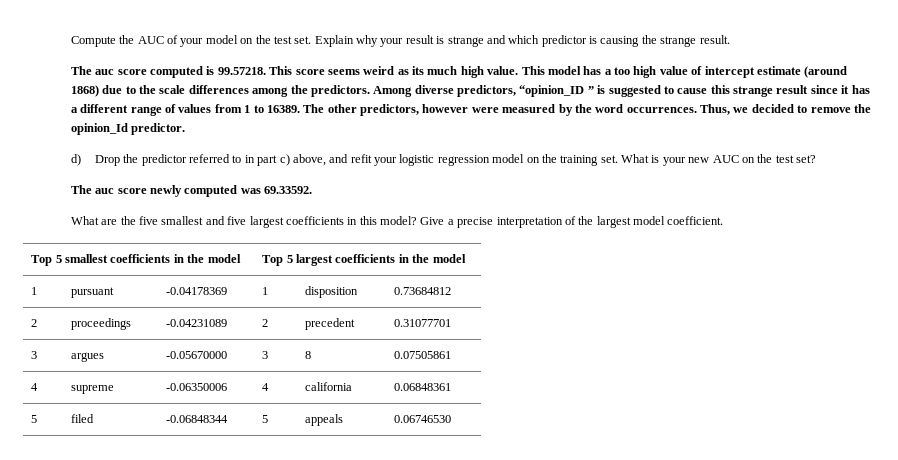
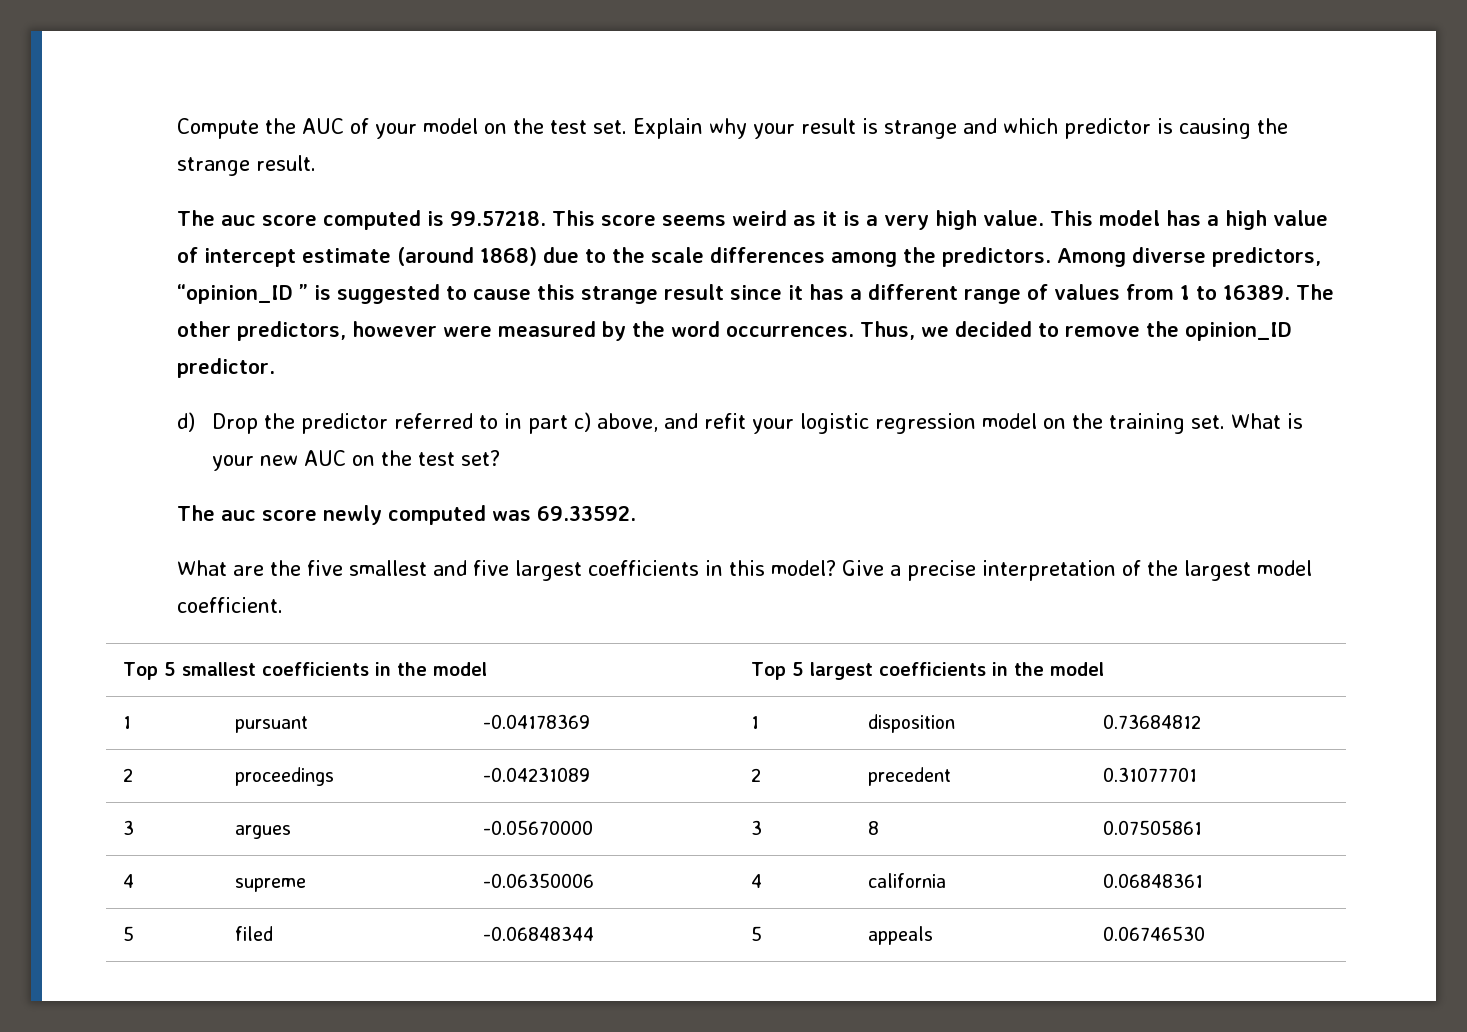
- The auc score computed is 99.57218. This score seems weird as its much high value.
+ The auc score computed is 99.57218. This score seems weird as it is a very high value.
- This model has a too high value of intercept estimate (around 1868) due to the scale differences among the predictors.
+ This model has a high value of intercept estimate (around 1868) due to the scale differences among the predictors.
- Thus, we decided to remove the opinion_Id predictor.
+ Thus, we decided to remove the opinion_ID predictor.

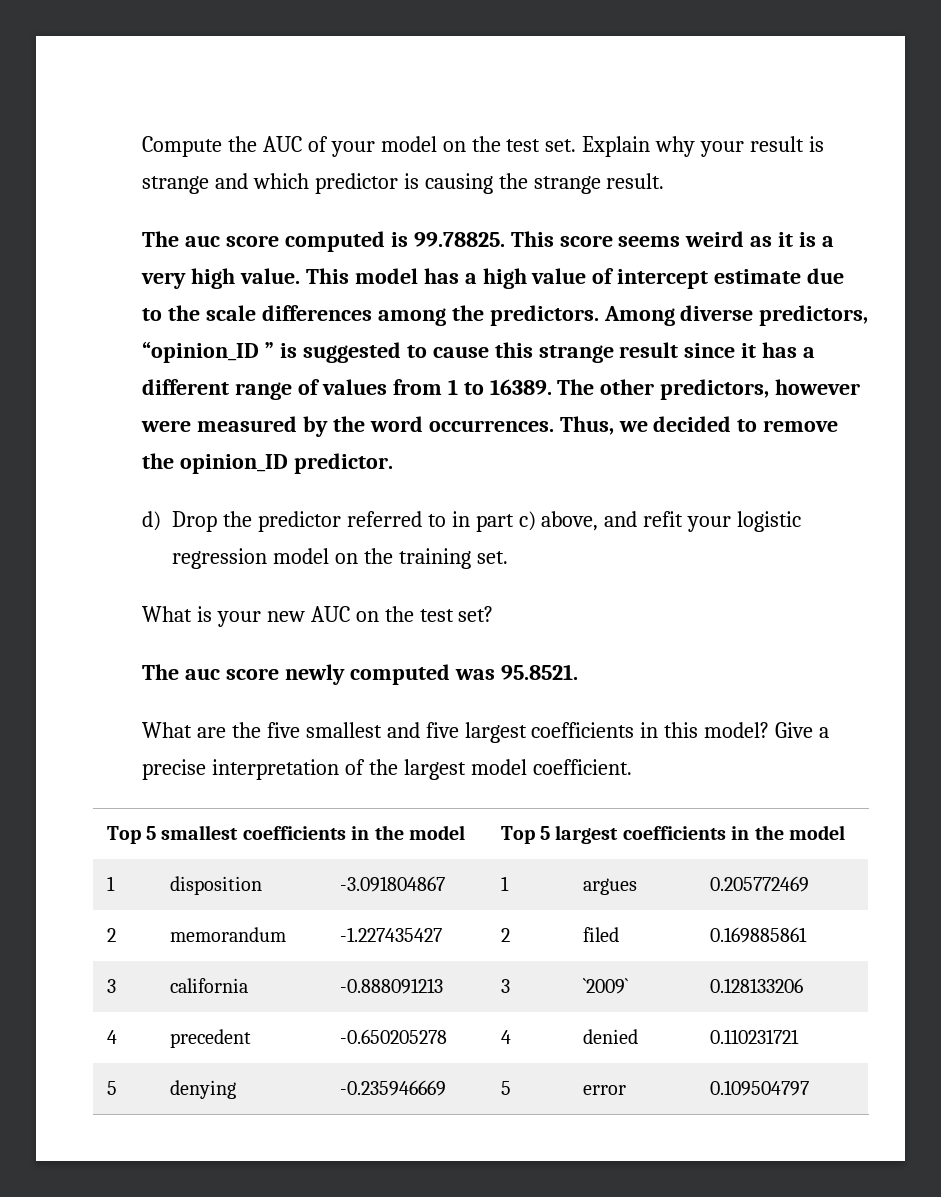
- The auc score computed is 99.57218. This score seems weird as it is a very high value.
+ The auc score computed is 99.78825. This score seems weird as it is a very high value.
- This model has a high value of intercept estimate (around 1868) due to the scale differences among the predictors.
+ This model has a high value of intercept estimate due to the scale differences among the predictors.
- d) Drop the predictor referred to in part c) above, and refit your logistic regression model on the training set. What is your new AUC on the test set?
+ d) Drop the predictor referred to in part c) above, and refit your logistic regression model on the training set.
+ What is your new AUC on the test set?
- The auc score newly computed was 69.33592.
+ The auc score newly computed was 95.8521.
- 1 | pursuant | -0.04178369 | 1 | disposition | 0.73684812
- 2 | proceedings | -0.04231089 | 2 | precedent | 0.31077701
- 3 | argues | -0.05670000 | 3 | 8 | 0.07505861
- 4 | supreme | -0.06350006 | 4 | california | 0.06848361
- 5 | filed | -0.06848344 | 5 | appeals | 0.06746530
+ 1 | disposition | -3.091804867 | 1 | argues | 0.205772469
+ 2 | memorandum | -1.227435427 | 2 | filed | 0.169885861
+ 3 | california | -0.888091213 | 3 | `2009` | 0.128133206
+ 4 | precedent | -0.650205278 | 4 | denied | 0.110231721
+ 5 | denying | -0.235946669 | 5 | error | 0.109504797

